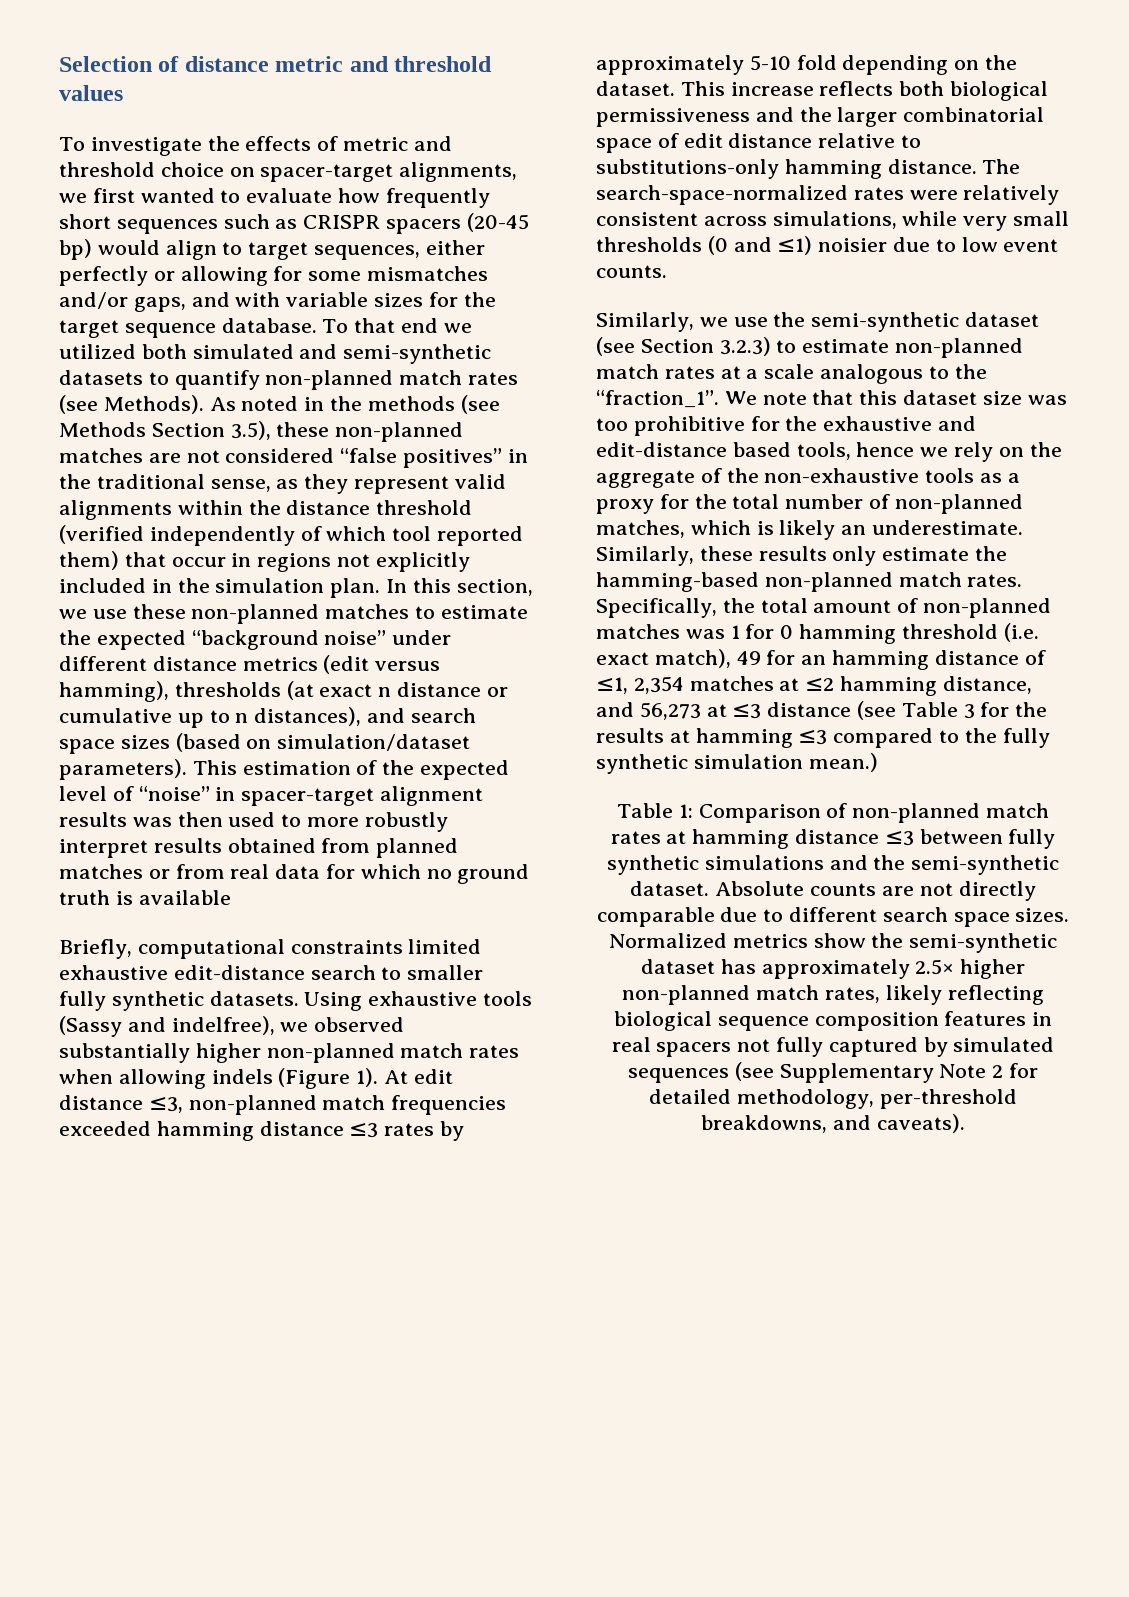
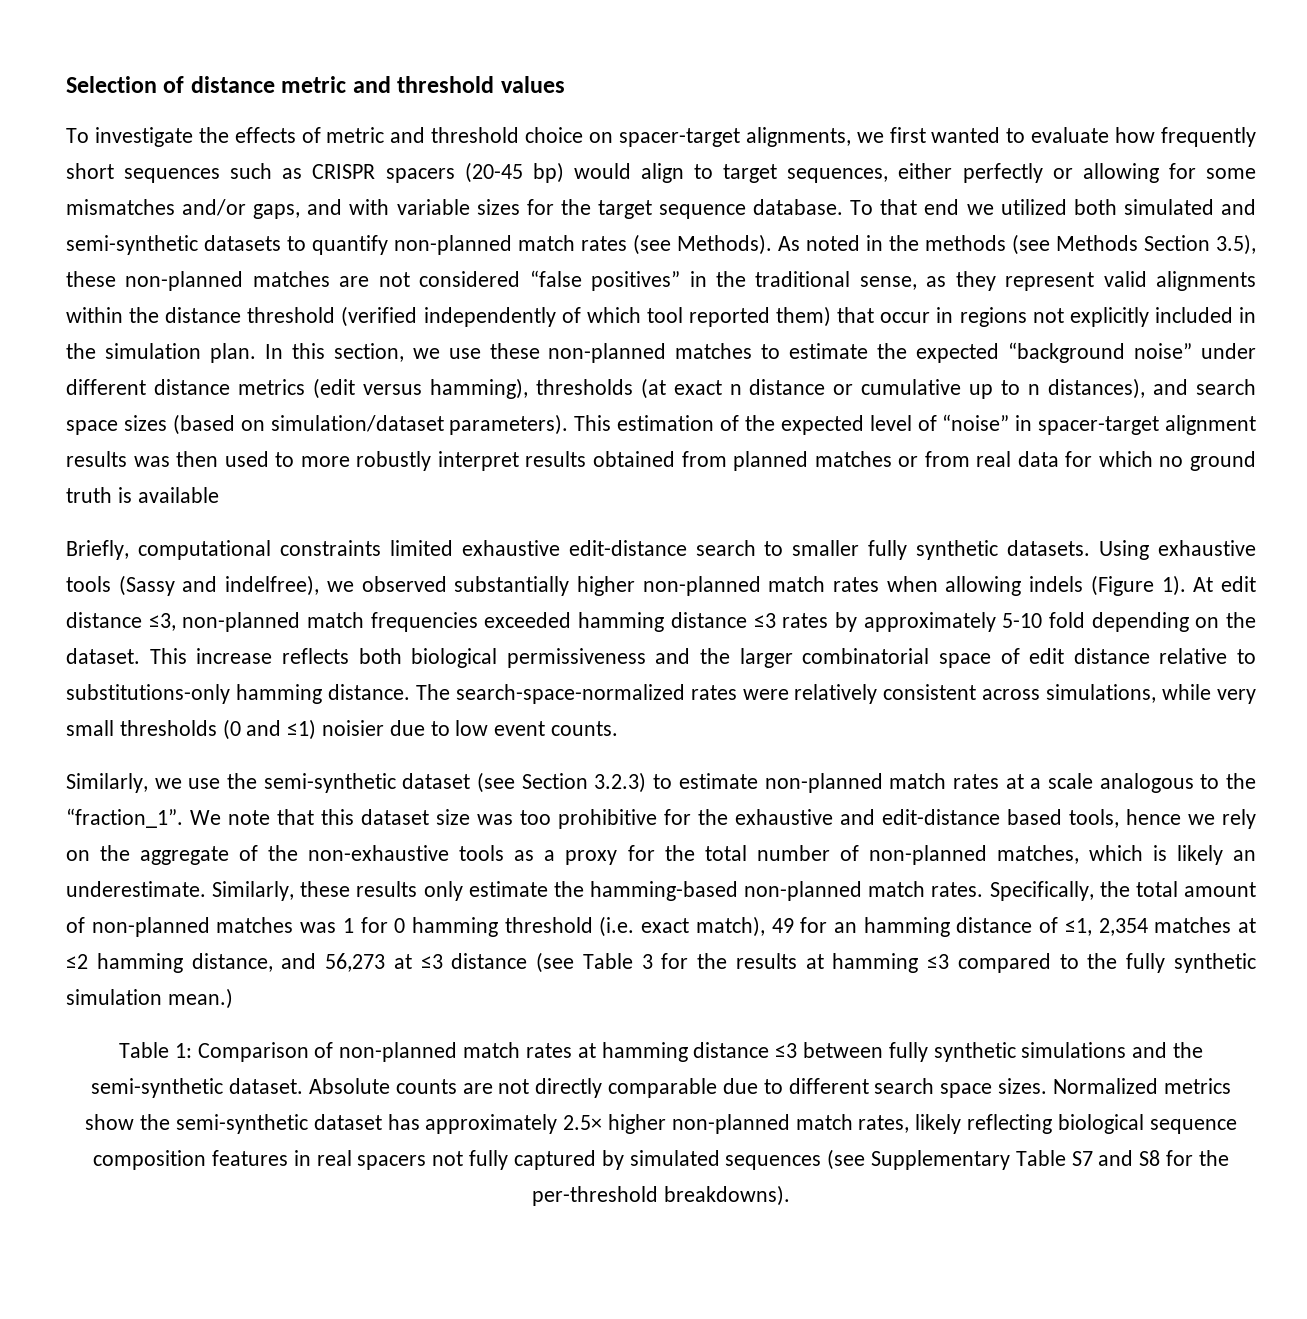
- Normalized metrics show the semi-synthetic dataset has approximately 2.5× higher non-planned match rates, likely reflecting biological sequence composition features in real spacers not fully captured by simulated sequences (see Supplementary Note 2 for detailed methodology, per-threshold breakdowns, and caveats).
+ Normalized metrics show the semi-synthetic dataset has approximately 2.5× higher non-planned match rates, likely reflecting biological sequence composition features in real spacers not fully captured by simulated sequences (see Supplementary Table S7 and S8 for the per-threshold breakdowns).

